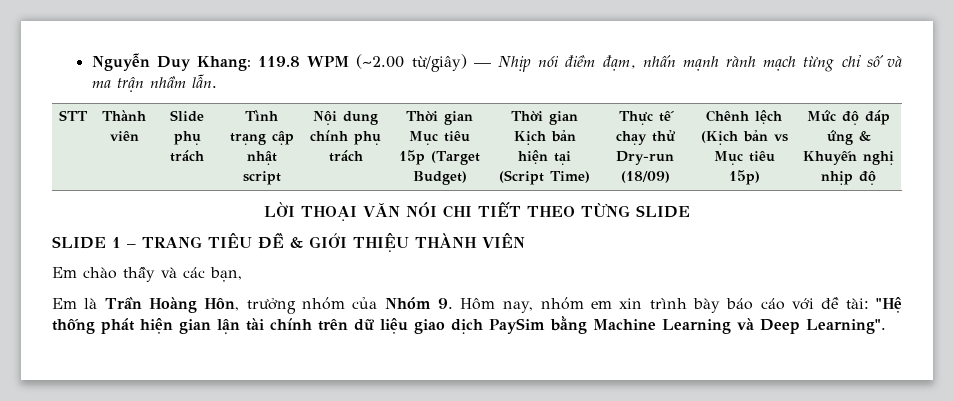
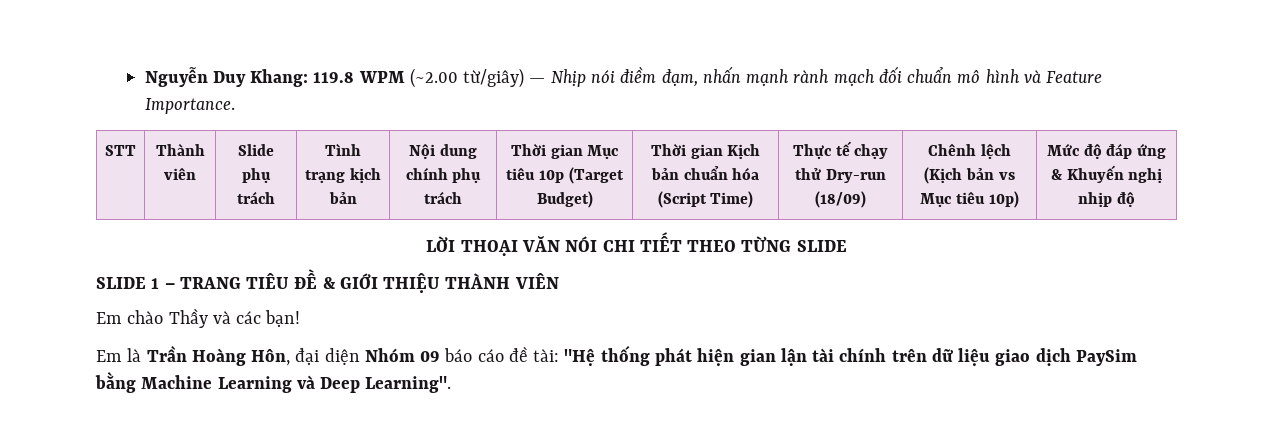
- Nguyễn Duy Khang: 119.8 WPM (~2.00 từ/giây) — Nhịp nói điềm đạm, nhấn mạnh rành mạch từng chỉ số và ma trận nhầm lẫn.
+ Nguyễn Duy Khang: 119.8 WPM (~2.00 từ/giây) — Nhịp nói điềm đạm, nhấn mạnh rành mạch đối chuẩn mô hình và Feature Importance.
- Tình trạng cập nhật script
+ Tình trạng kịch bản
- Thời gian Mục tiêu 15p (Target Budget)
+ Thời gian Mục tiêu 10p (Target Budget)
- Thời gian Kịch bản hiện tại (Script Time)
+ Thời gian Kịch bản chuẩn hóa (Script Time)
- Chênh lệch (Kịch bản vs Mục tiêu 15p)
+ Chênh lệch (Kịch bản vs Mục tiêu 10p)
- Em chào thầy và các bạn,
+ Em chào Thầy và các bạn!
- Em là Trần Hoàng Hôn, trưởng nhóm của Nhóm 9. Hôm nay, nhóm em xin trình bày báo cáo với đề tài: "Hệ thống phát hiện gian lận tài chính trên dữ liệu giao dịch PaySim bằng Machine Learning và Deep Learning".
+ Em là Trần Hoàng Hôn, đại diện Nhóm 09 báo cáo đề tài: "Hệ thống phát hiện gian lận tài chính trên dữ liệu giao dịch PaySim bằng Machine Learning và Deep Learning".

